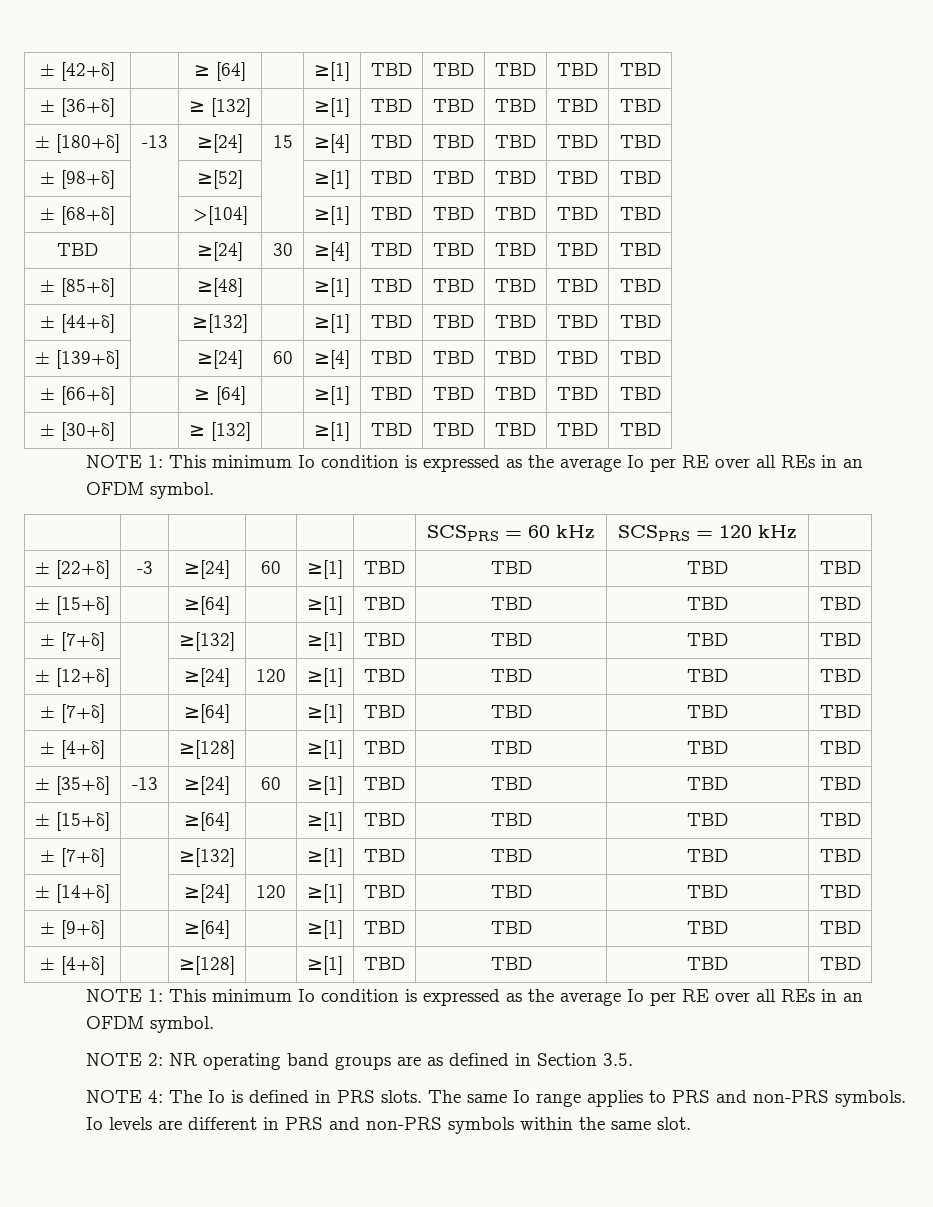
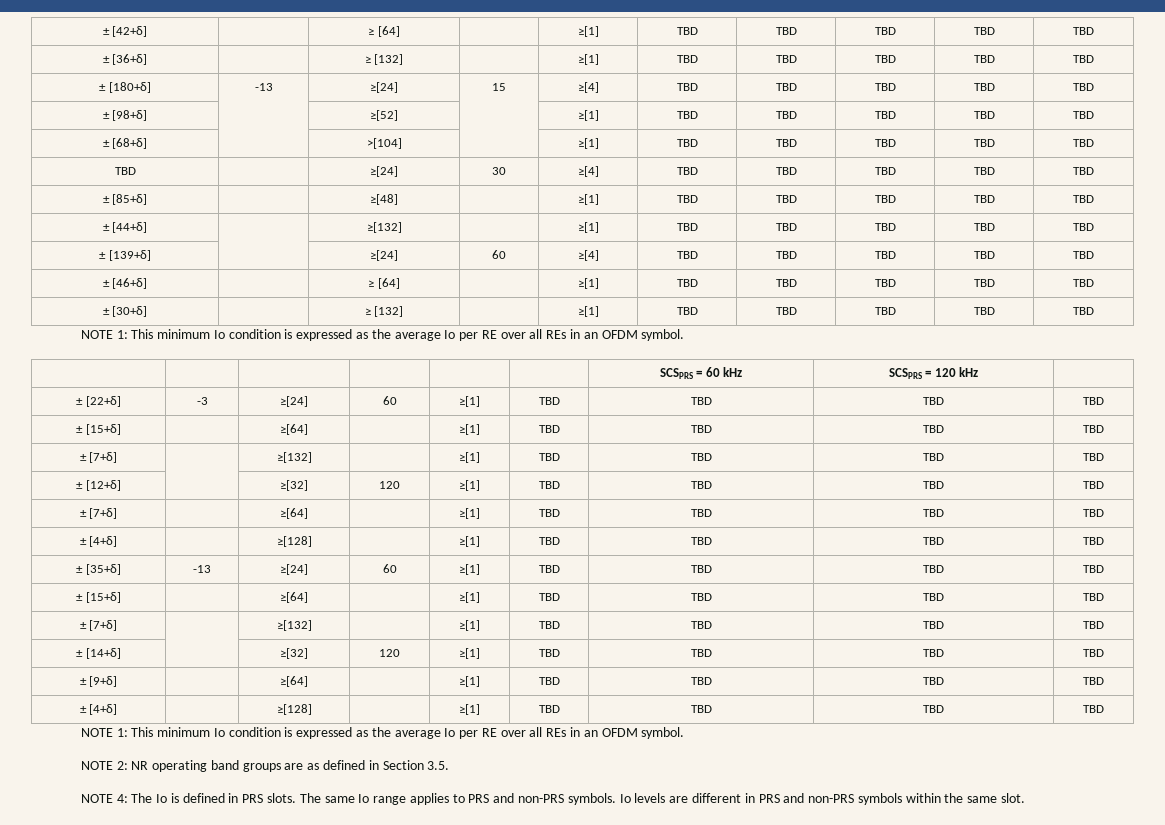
- ± [66+δ] | | ≥ [64] | | ≥[1] | TBD | TBD | TBD | TBD | TBD
+ ± [46+δ] | | ≥ [64] | | ≥[1] | TBD | TBD | TBD | TBD | TBD
- ± [12+δ] | | ≥[24] | 120 | ≥[1] | TBD | TBD | TBD | TBD
+ ± [12+δ] | | ≥[32] | 120 | ≥[1] | TBD | TBD | TBD | TBD
- ± [14+δ] | | ≥[24] | 120 | ≥[1] | TBD | TBD | TBD | TBD
+ ± [14+δ] | | ≥[32] | 120 | ≥[1] | TBD | TBD | TBD | TBD

